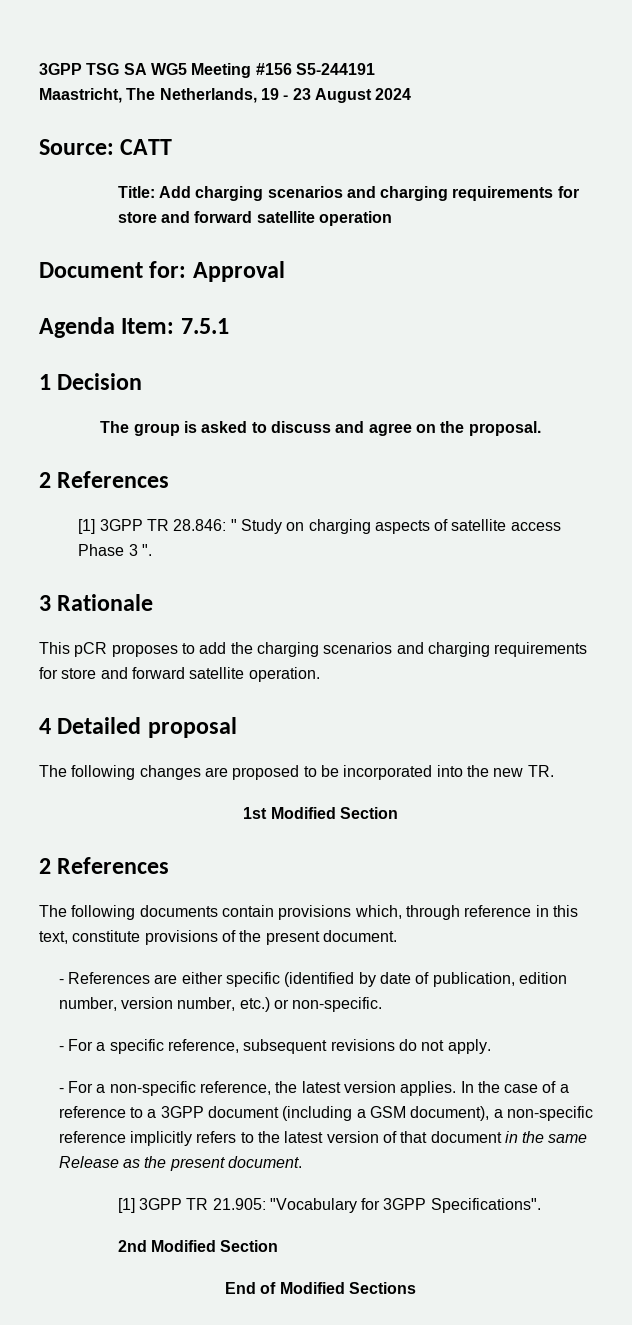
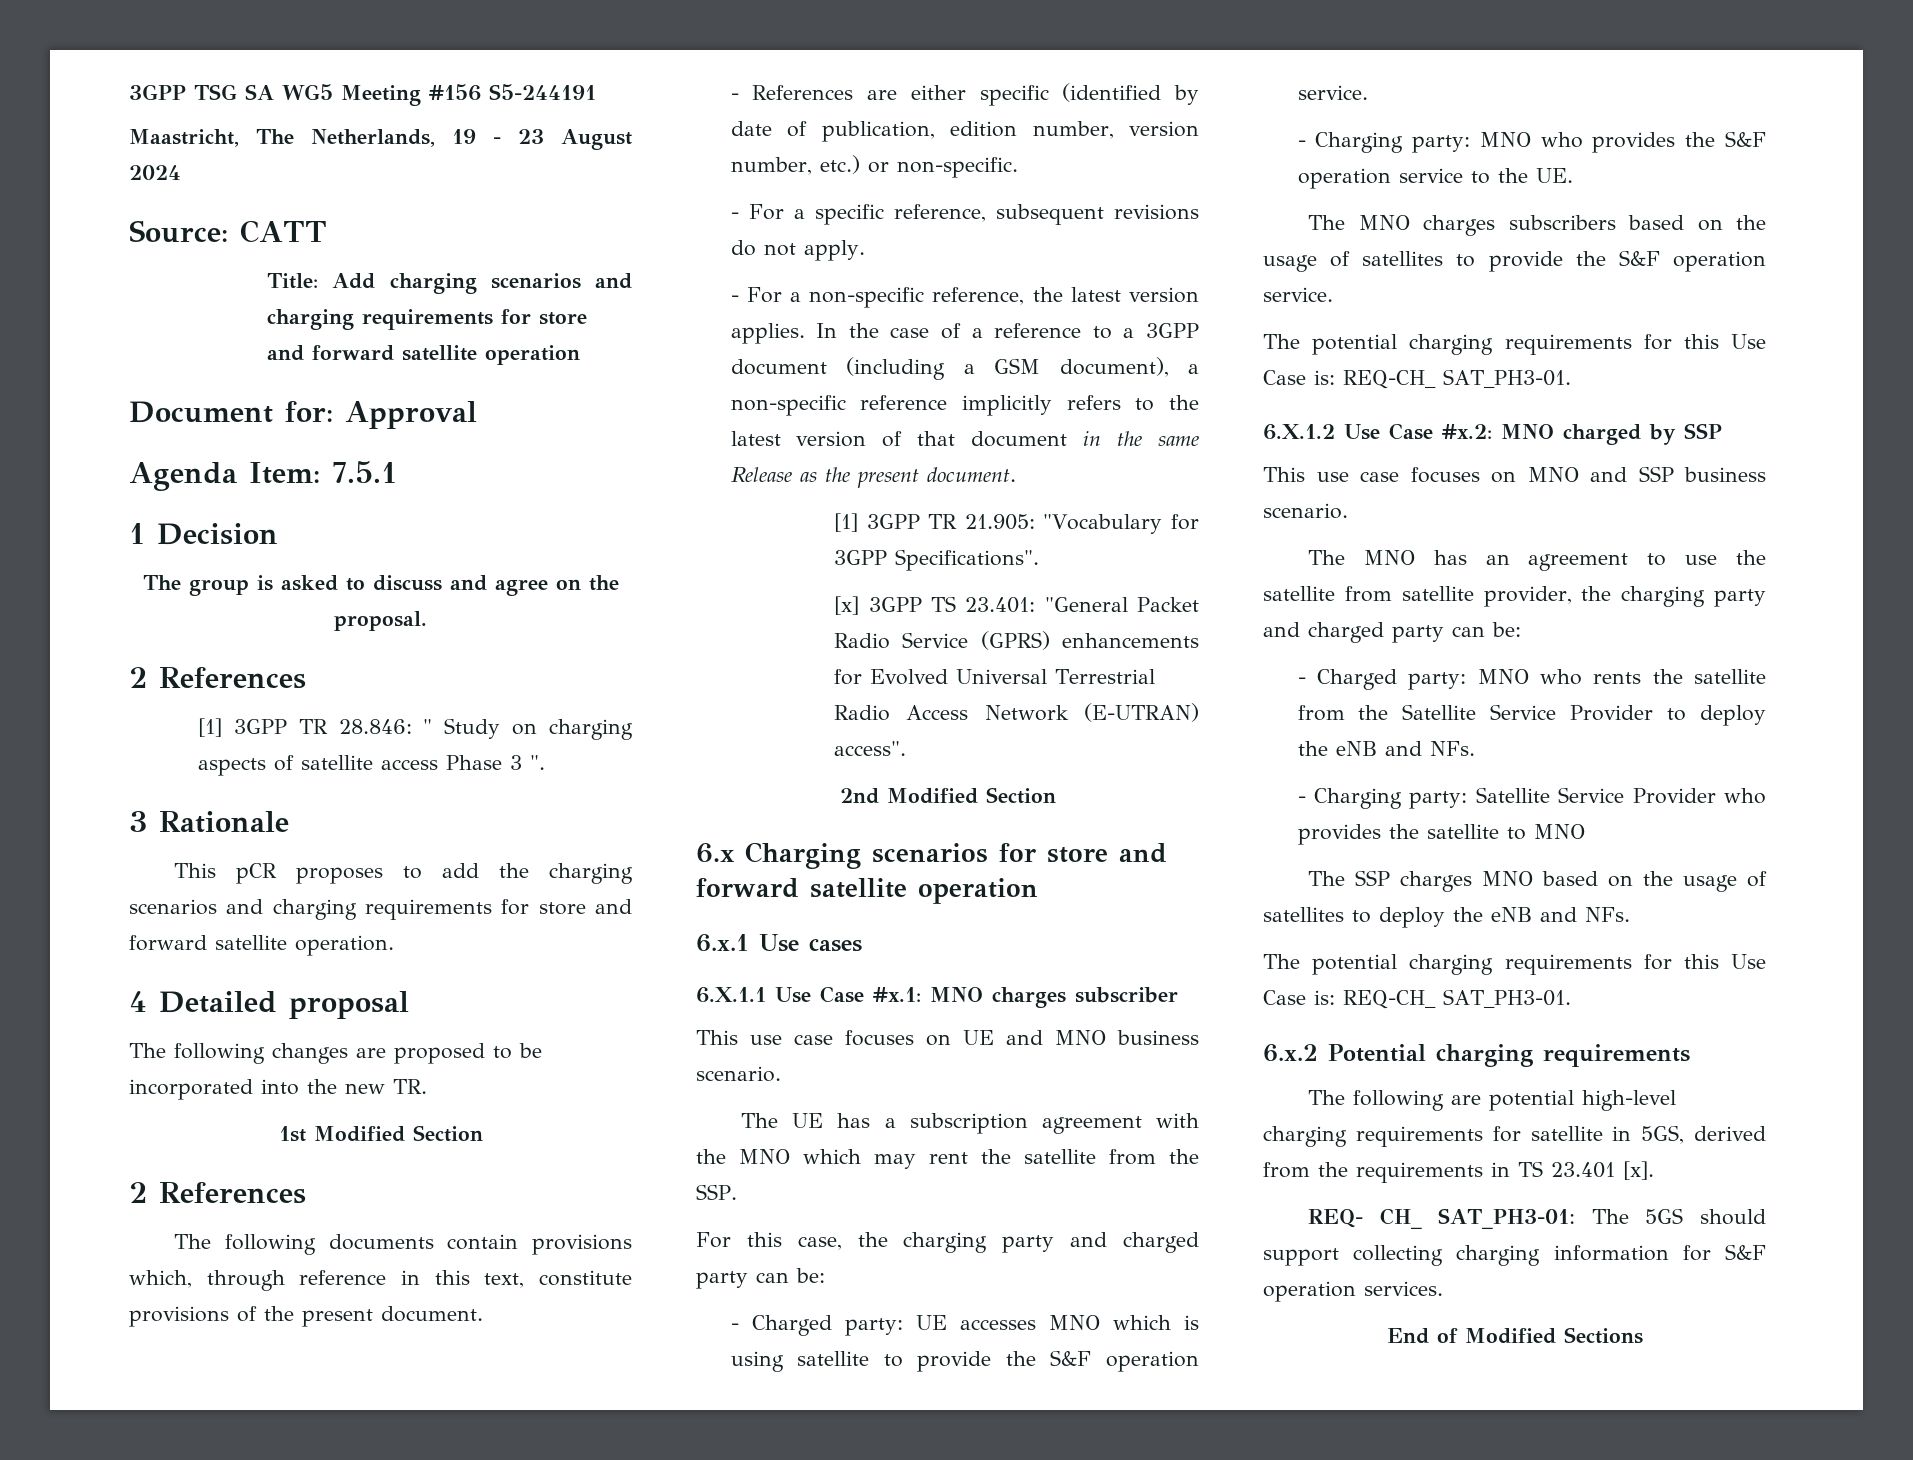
+ [x] 3GPP TS 23.401: "General Packet Radio Service (GPRS) enhancements for Evolved Universal Terrestrial Radio Access Network (E-UTRAN) access".
  2nd Modified Section
+ 6.x Charging scenarios for store and forward satellite operation
+ 6.x.1 Use cases
+ 6.X.1.1 Use Case #x.1: MNO charges subscriber
+ This use case focuses on UE and MNO business scenario.
+ The UE has a subscription agreement with the MNO which may rent the satellite from the SSP.
+ For this case, the charging party and charged party can be:
+ - Charged party: UE accesses MNO which is using satellite to provide the S&F operation service.
+ - Charging party: MNO who provides the S&F operation service to the UE.
+ The MNO charges subscribers based on the usage of satellites to provide the S&F operation service.
+ The potential charging requirements for this Use Case is: REQ-CH_ SAT_PH3-01.
+ 6.X.1.2 Use Case #x.2: MNO charged by SSP
+ This use case focuses on MNO and SSP business scenario.
+ The MNO has an agreement to use the satellite from satellite provider, the charging party and charged party can be:
+ - Charged party: MNO who rents the satellite from the Satellite Service Provider to deploy the eNB and NFs.
+ - Charging party: Satellite Service Provider who provides the satellite to MNO
+ The SSP charges MNO based on the usage of satellites to deploy the eNB and NFs.
+ The potential charging requirements for this Use Case is: REQ-CH_ SAT_PH3-01.
+ 6.x.2 Potential charging requirements
+ The following are potential high-level charging requirements for satellite in 5GS, derived from the requirements in TS 23.401 [x].
+ REQ- CH_ SAT_PH3-01: The 5GS should support collecting charging information for S&F operation services.

